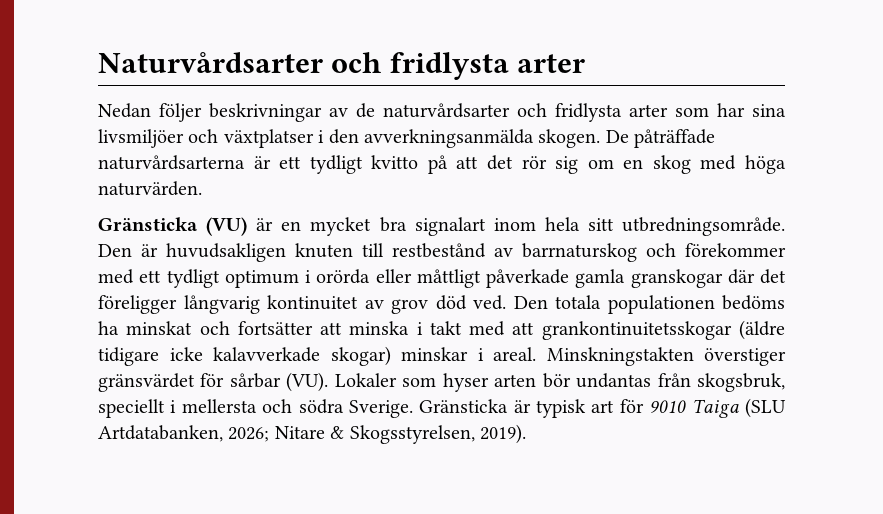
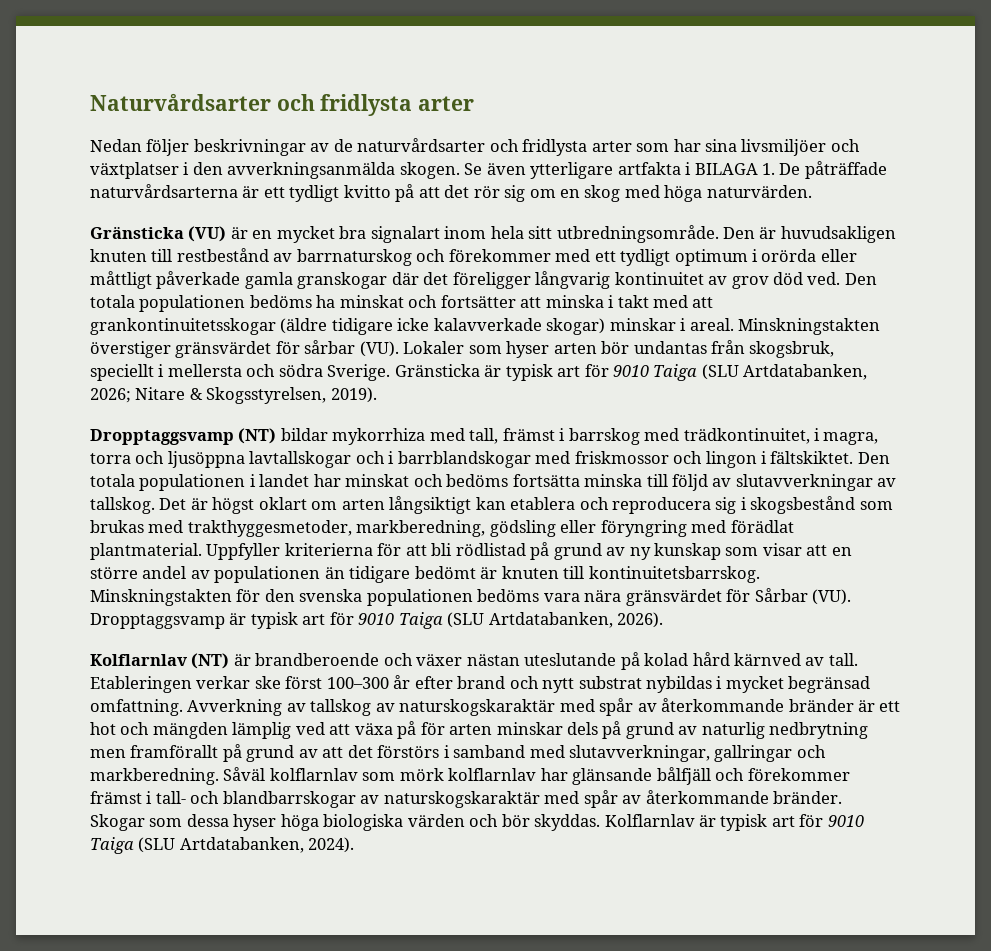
- De påträffade naturvårdsarterna är ett tydligt kvitto på att det rör sig om en skog med höga naturvärden.
+ Se även ytterligare artfakta i BILAGA 1. De påträffade naturvårdsarterna är ett tydligt kvitto på att det rör sig om en skog med höga naturvärden.
+ Dropptaggsvamp (NT) bildar mykorrhiza med tall, främst i barrskog med trädkontinuitet, i magra, torra och ljusöppna lavtallskogar och i barrblandskogar med friskmossor och lingon i fältskiktet. Den totala populationen i landet har minskat och bedöms fortsätta minska till följd av slutavverkningar av tallskog. Det är högst oklart om arten långsiktigt kan etablera och reproducera sig i skogsbestånd som brukas med trakthyggesmetoder, markberedning, gödsling eller föryngring med förädlat plantmaterial. Uppfyller kriterierna för att bli rödlistad på grund av ny kunskap som visar att en större andel av populationen än tidigare bedömt är knuten till kontinuitetsbarrskog. Minskningstakten för den svenska populationen bedöms vara nära gränsvärdet för Sårbar (VU). Dropptaggsvamp är typisk art för 9010 Taiga (SLU Artdatabanken, 2026).
+ Kolflarnlav (NT) är brandberoende och växer nästan uteslutande på kolad hård kärnved av tall. Etableringen verkar ske först 100–300 år efter brand och nytt substrat nybildas i mycket begränsad omfattning. Avverkning av tallskog av naturskogskaraktär med spår av återkommande bränder är ett hot och mängden lämplig ved att växa på för arten minskar dels på grund av naturlig nedbrytning men framförallt på grund av att det förstörs i samband med slutavverkningar, gallringar och markberedning. Såväl kolflarnlav som mörk kolflarnlav har glänsande bålfjäll och förekommer främst i tall- och blandbarrskogar av naturskogskaraktär med spår av återkommande bränder. Skogar som dessa hyser höga biologiska värden och bör skyddas. Kolflarnlav är typisk art för 9010 Taiga (SLU Artdatabanken, 2024).

